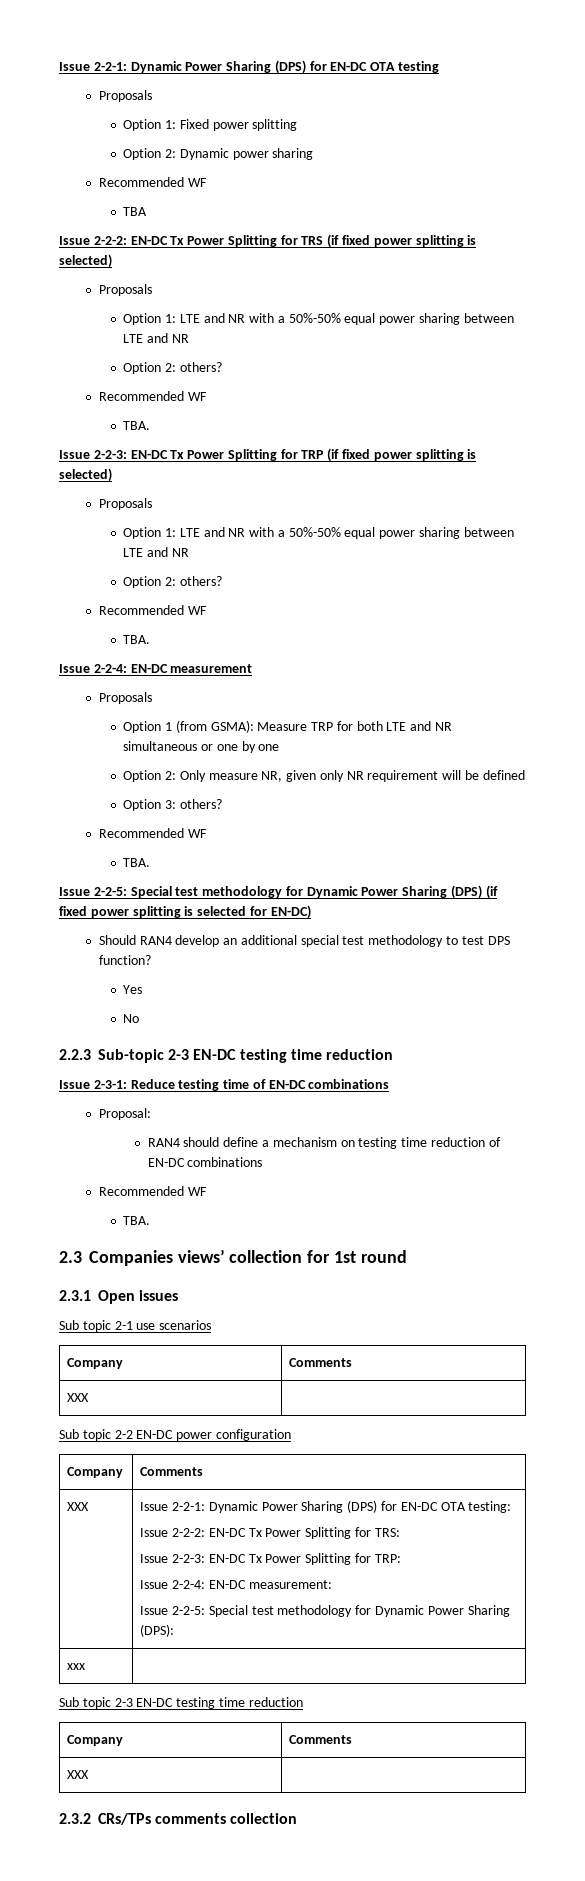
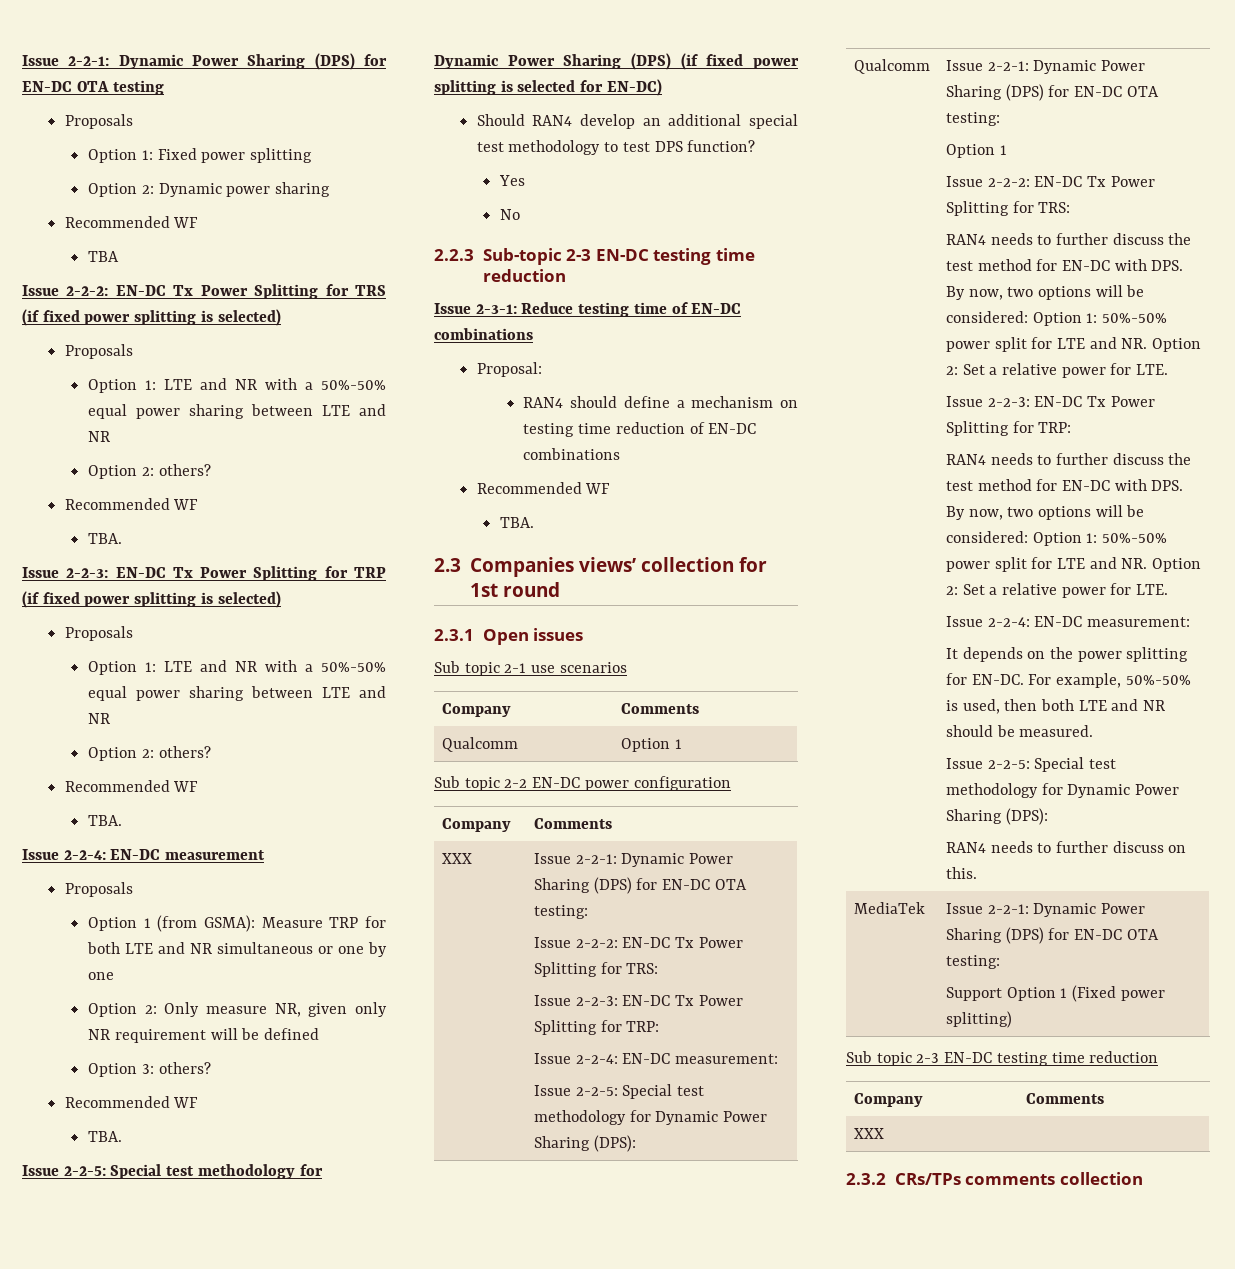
  Sub topic 2-1 use scenarios
  Company | Comments
- XXX |
+ Qualcomm | Option 1
- xxx
+ Qualcomm | Issue 2-2-1: Dynamic Power Sharing (DPS) for EN-DC OTA testing:
+ Option 1
+ Issue 2-2-2: EN-DC Tx Power Splitting for TRS:
+ RAN4 needs to further discuss the test method for EN-DC with DPS. By now, two options will be considered: Option 1: 50%-50% power split for LTE and NR. Option 2: Set a relative power for LTE.
+ Issue 2-2-3: EN-DC Tx Power Splitting for TRP:
+ RAN4 needs to further discuss the test method for EN-DC with DPS. By now, two options will be considered: Option 1: 50%-50% power split for LTE and NR. Option 2: Set a relative power for LTE.
+ Issue 2-2-4: EN-DC measurement:
+ It depends on the power splitting for EN-DC. For example, 50%-50% is used, then both LTE and NR should be measured.
+ Issue 2-2-5: Special test methodology for Dynamic Power Sharing (DPS):
+ RAN4 needs to further discuss on this.
+ MediaTek | Issue 2-2-1: Dynamic Power Sharing (DPS) for EN-DC OTA testing:
+ Support Option 1 (Fixed power splitting)

